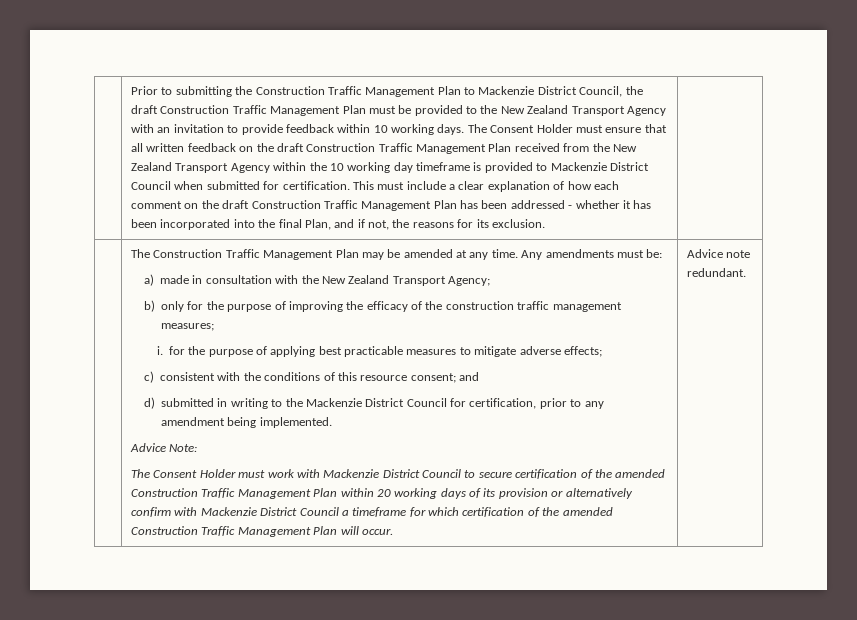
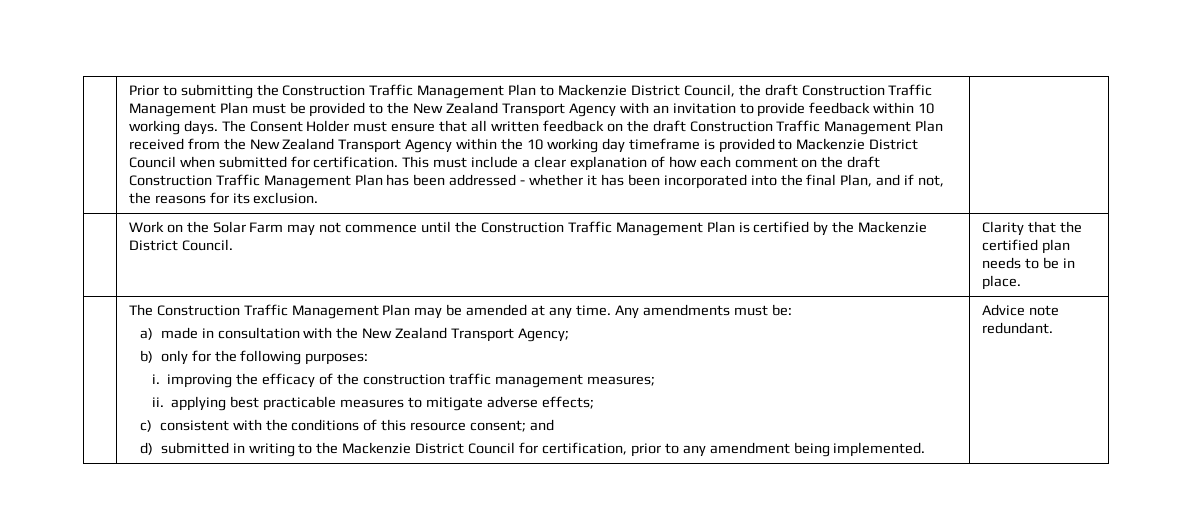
+ | Work on the Solar Farm may not commence until the Construction Traffic Management Plan is certified by the Mackenzie District Council. | Clarity that the certified plan needs to be in place.
- b) only for the purpose of improving the efficacy of the construction traffic management measures;
+ b) only for the following purposes:
+ i. improving the efficacy of the construction traffic management measures;
- i. for the purpose of applying best practicable measures to mitigate adverse effects;
+ ii. applying best practicable measures to mitigate adverse effects;
- Advice Note:
- The Consent Holder must work with Mackenzie District Council to secure certification of the amended Construction Traffic Management Plan within 20 working days of its provision or alternatively confirm with Mackenzie District Council a timeframe for which certification of the amended Construction Traffic Management Plan will occur.

